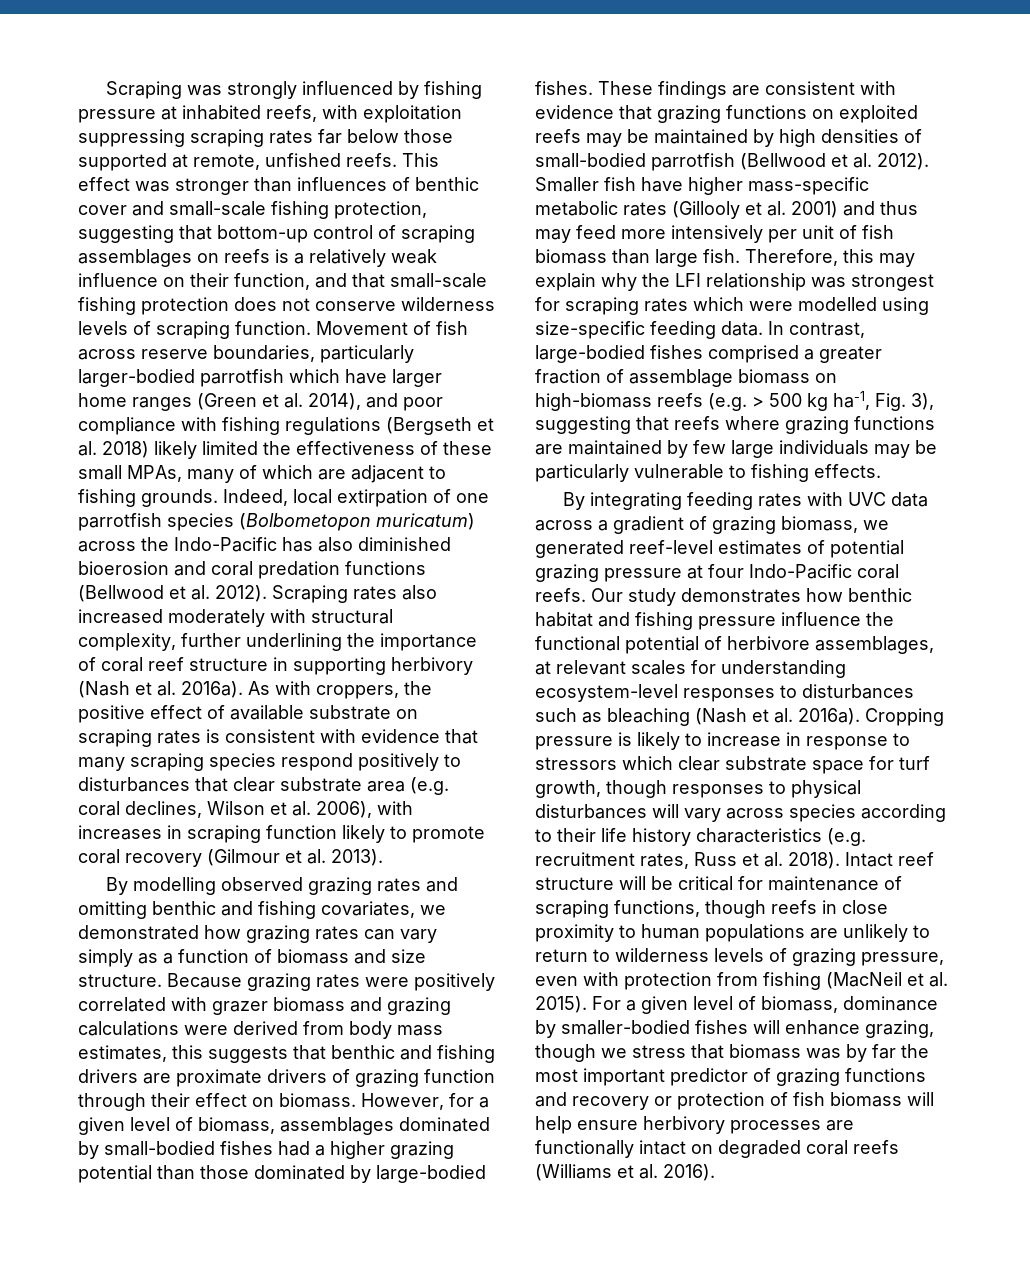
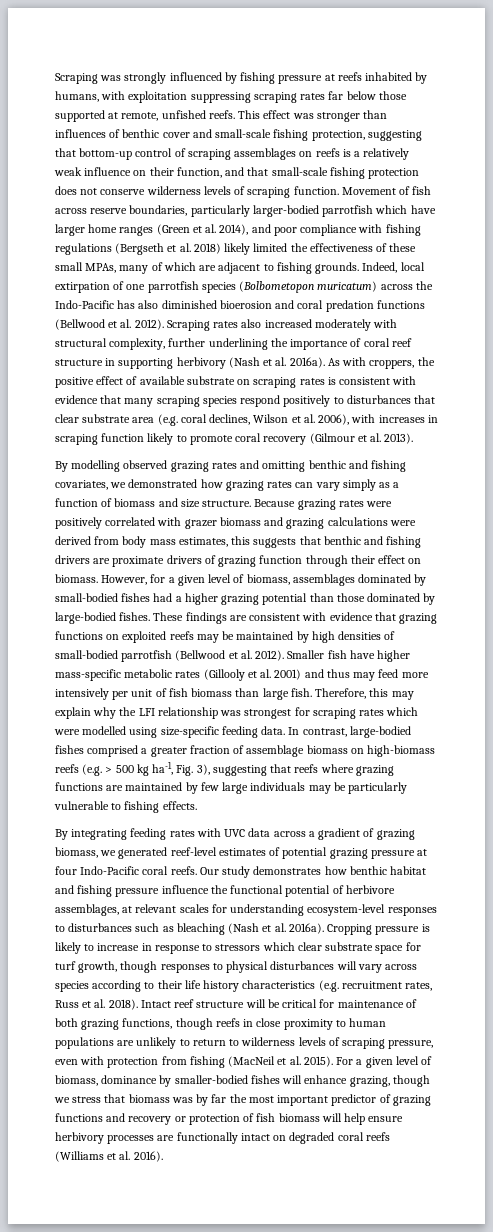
- Scraping was strongly influenced by fishing pressure at inhabited reefs, with exploitation suppressing scraping rates far below those supported at remote, unfished reefs.
+ Scraping was strongly influenced by fishing pressure at reefs inhabited by humans, with exploitation suppressing scraping rates far below those supported at remote, unfished reefs.
- Intact reef structure will be critical for maintenance of scraping functions, though reefs in close proximity to human populations are unlikely to return to wilderness levels of grazing pressure, even with protection from fishing (MacNeil et al. 2015).
+ Intact reef structure will be critical for maintenance of both grazing functions, though reefs in close proximity to human populations are unlikely to return to wilderness levels of scraping pressure, even with protection from fishing (MacNeil et al. 2015).

